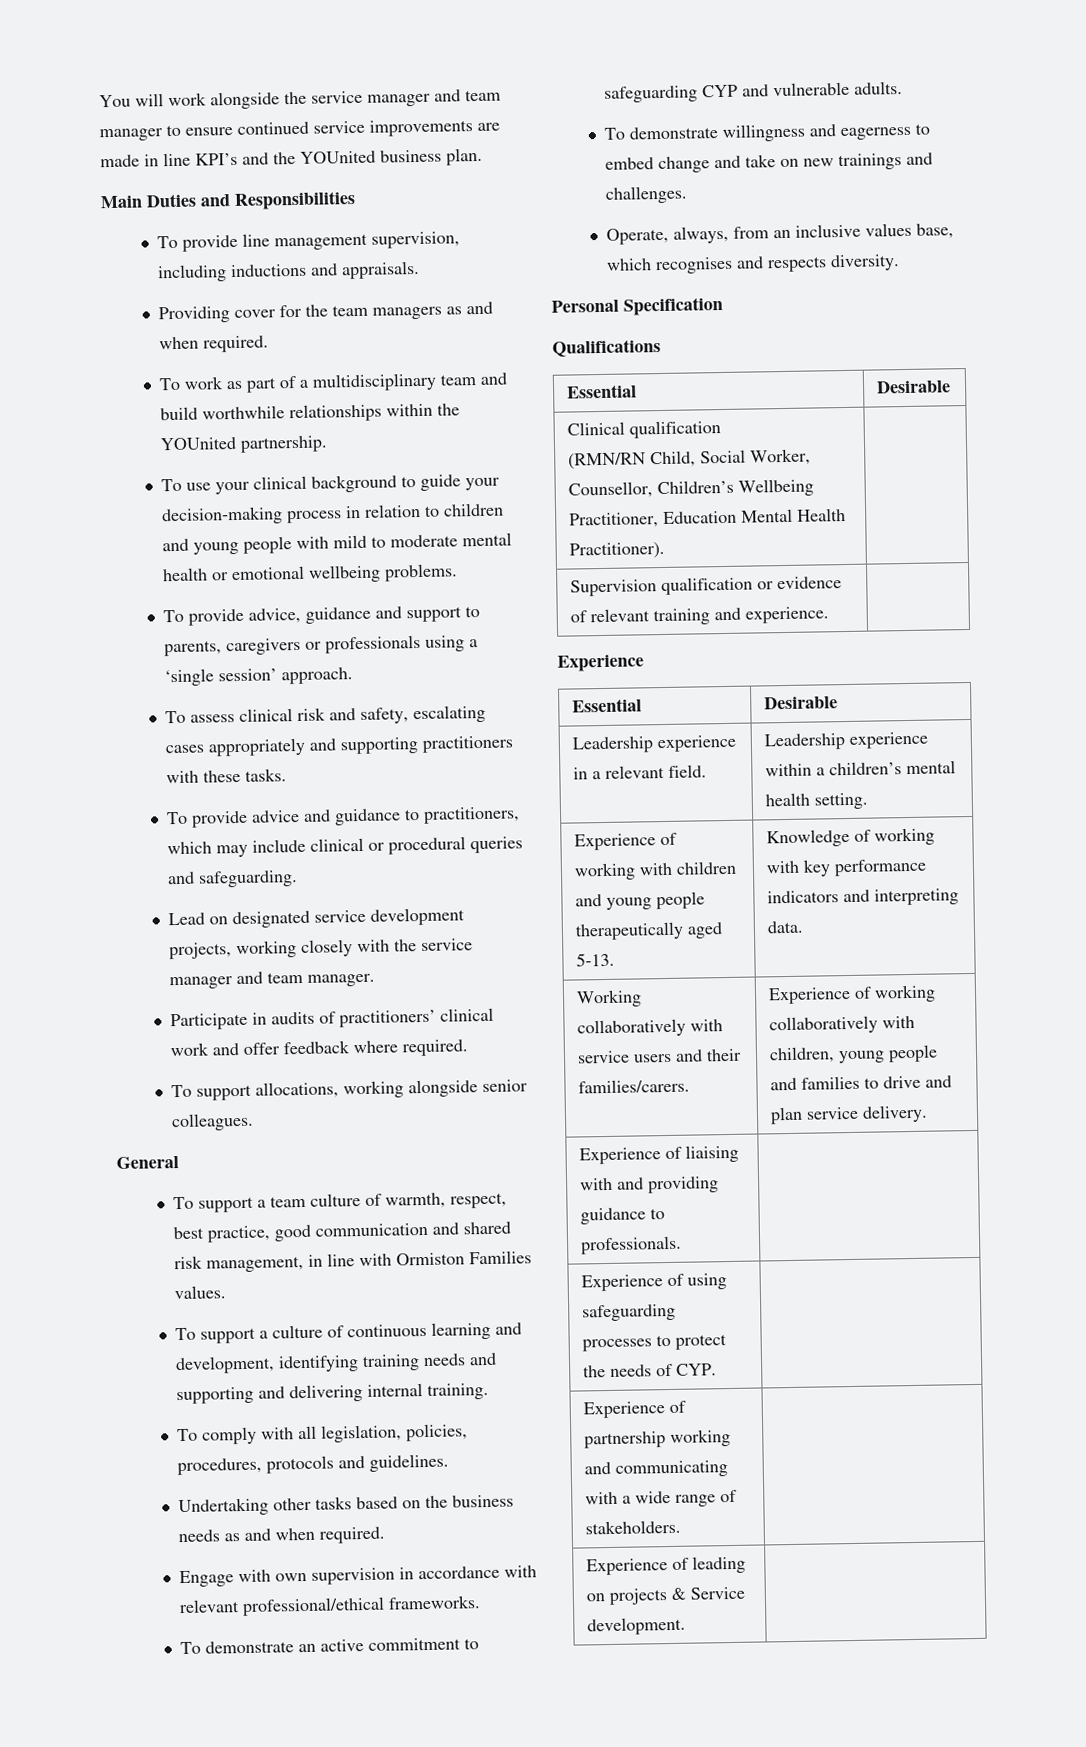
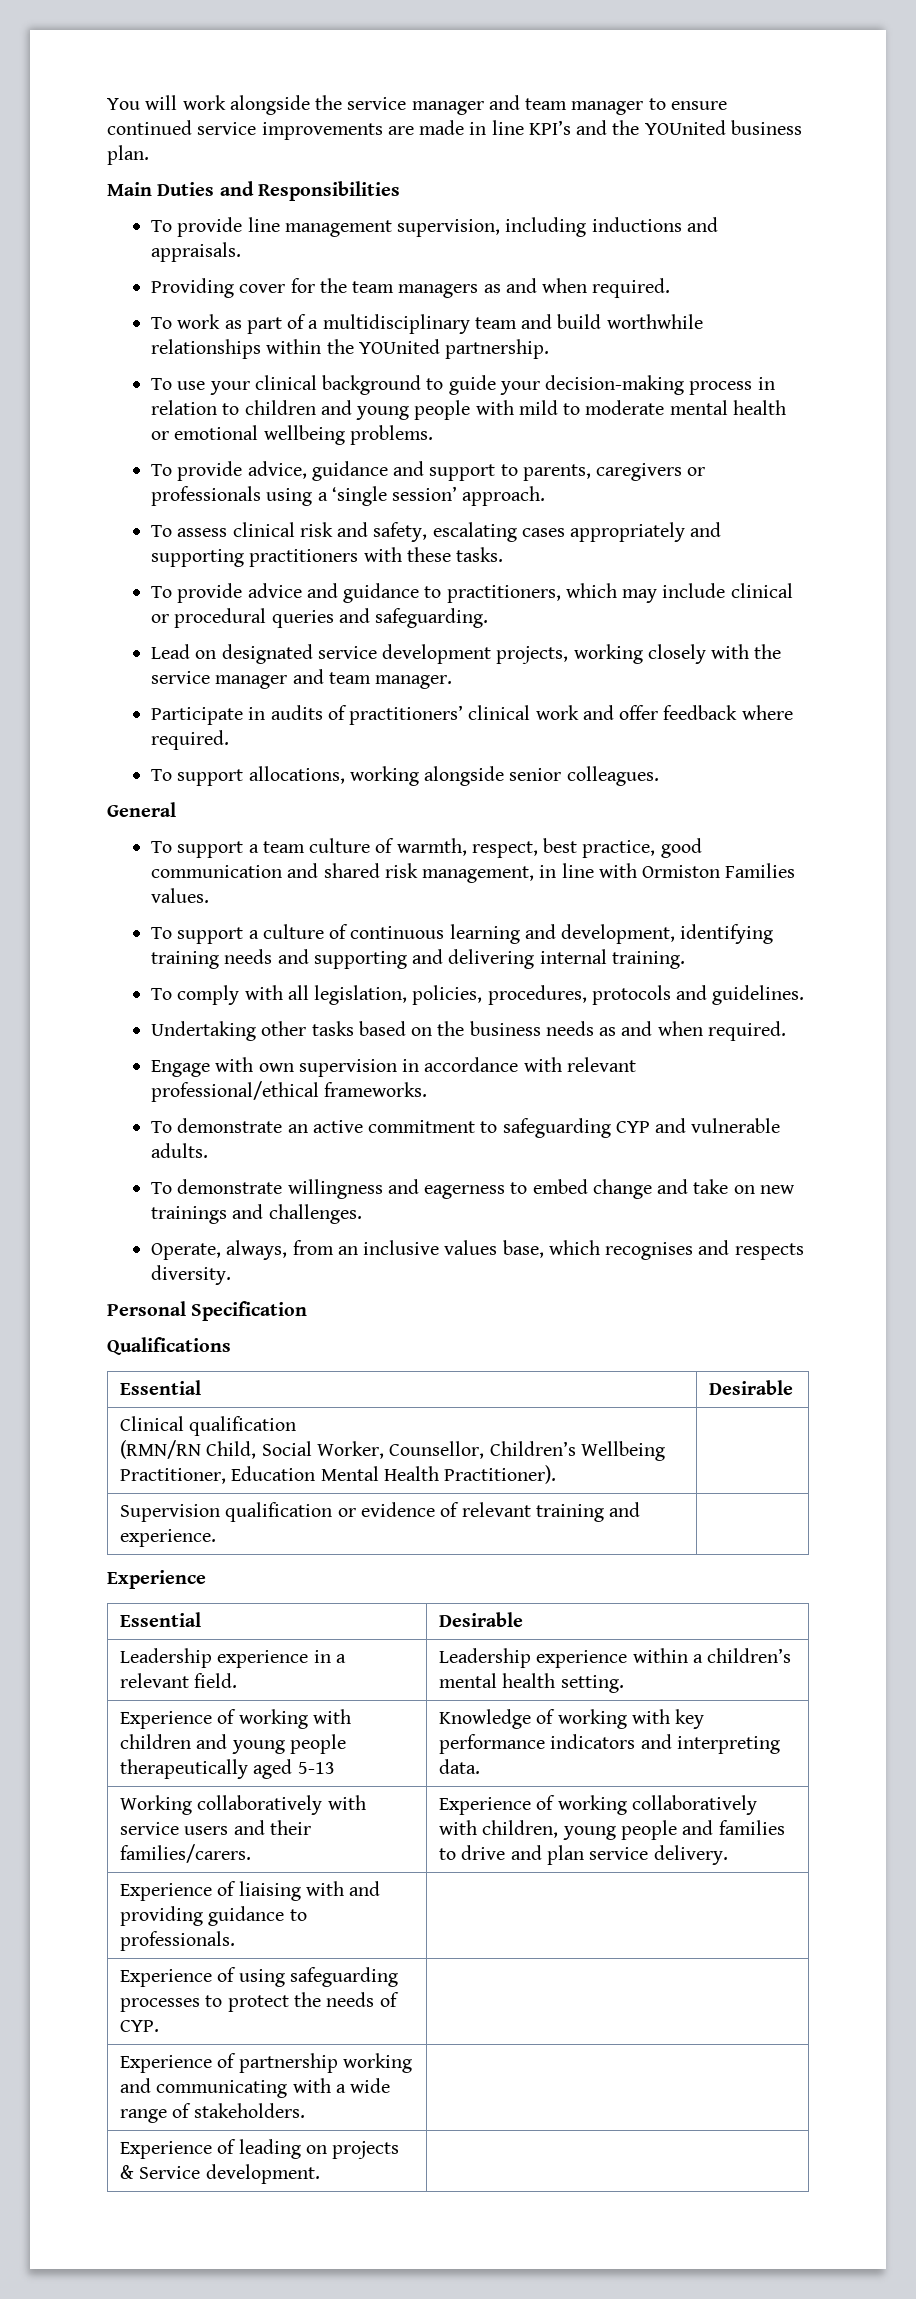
- Experience of working with children and young people therapeutically aged 5-13. | Knowledge of working with key performance indicators and interpreting data.
+ Experience of working with children and young people therapeutically aged 5-13 | Knowledge of working with key performance indicators and interpreting data.

